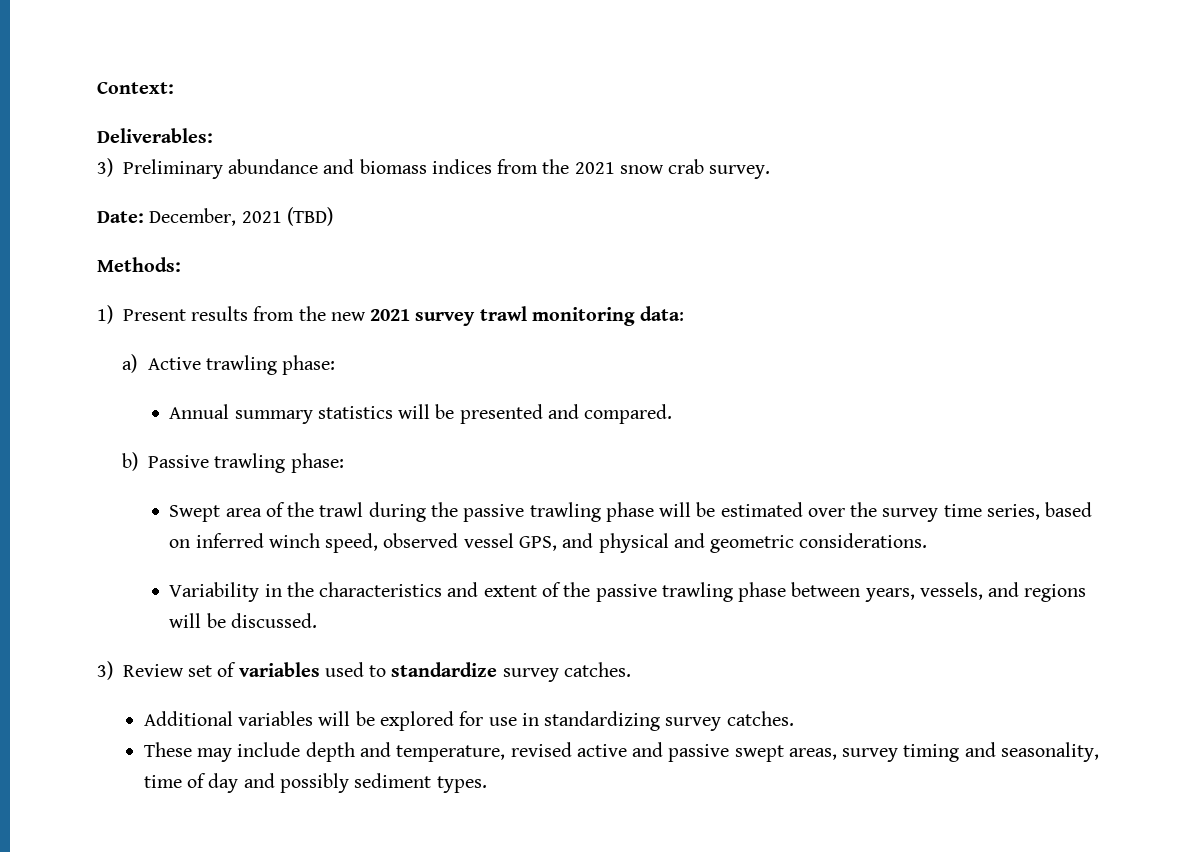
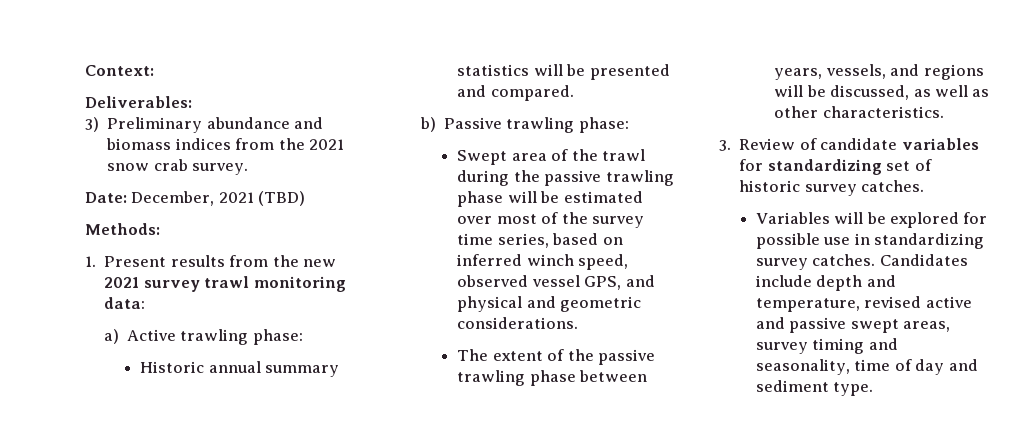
- 1) Present results from the new 2021 survey trawl monitoring data:
+ 1. Present results from the new 2021 survey trawl monitoring data:
- Annual summary statistics will be presented and compared.
+ Historic annual summary statistics will be presented and compared.
- Swept area of the trawl during the passive trawling phase will be estimated over the survey time series, based on inferred winch speed, observed vessel GPS, and physical and geometric considerations.
+ Swept area of the trawl during the passive trawling phase will be estimated over most of the survey time series, based on inferred winch speed, observed vessel GPS, and physical and geometric considerations.
- Variability in the characteristics and extent of the passive trawling phase between years, vessels, and regions will be discussed.
- 3) Review set of variables used to standardize survey catches.
- Additional variables will be explored for use in standardizing survey catches.
- These may include depth and temperature, revised active and passive swept areas, survey timing and seasonality, time of day and possibly sediment types.
+ The extent of the passive trawling phase between years, vessels, and regions will be discussed, as well as other characteristics.
+ 3. Review of candidate variables for standardizing set of historic survey catches.
+ Variables will be explored for possible use in standardizing survey catches. Candidates include depth and temperature, revised active and passive swept areas, survey timing and seasonality, time of day and sediment type.

